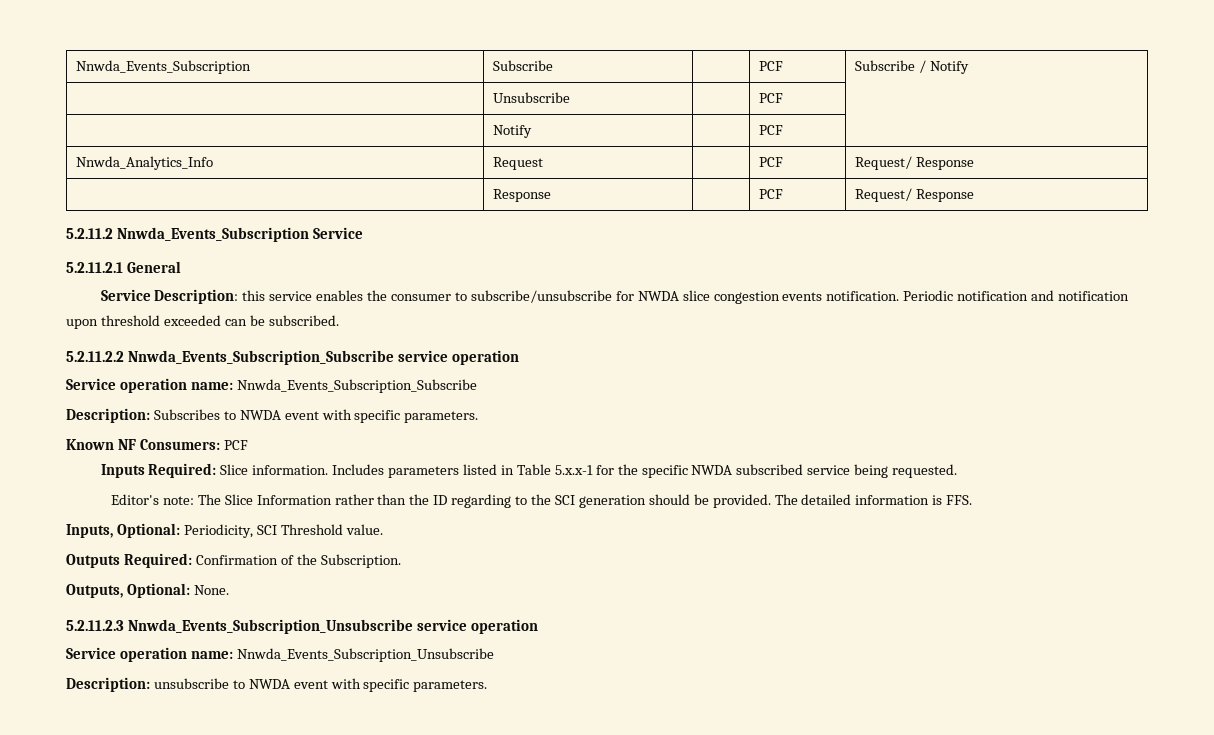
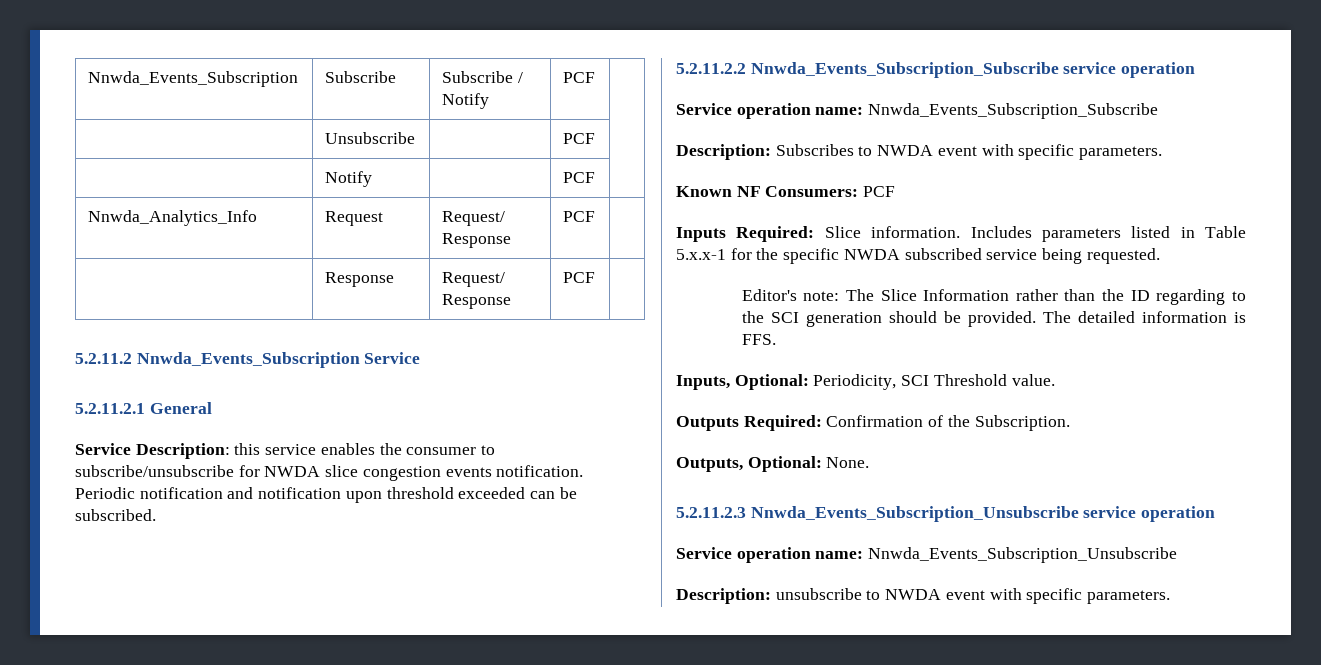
- Nnwda_Events_Subscription | Subscribe | | PCF | Subscribe / Notify
+ Nnwda_Events_Subscription | Subscribe | Subscribe / Notify | PCF |
- Nnwda_Analytics_Info | Request | | PCF | Request/ Response
- | Response | | PCF | Request/ Response
+ Nnwda_Analytics_Info | Request | Request/ Response | PCF |
+ | Response | Request/ Response | PCF |

